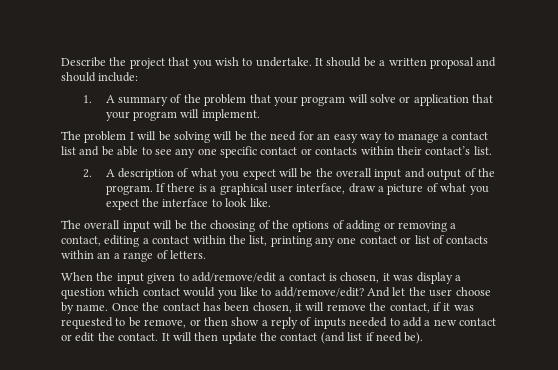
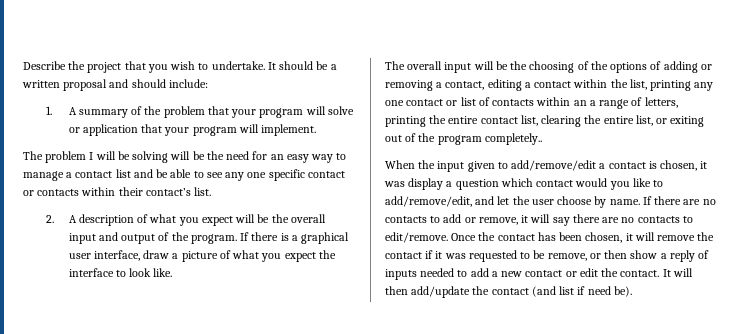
- The overall input will be the choosing of the options of adding or removing a contact, editing a contact within the list, printing any one contact or list of contacts within an a range of letters.
+ The overall input will be the choosing of the options of adding or removing a contact, editing a contact within the list, printing any one contact or list of contacts within an a range of letters, printing the entire contact list, clearing the entire list, or exiting out of the program completely..
- When the input given to add/remove/edit a contact is chosen, it was display a question which contact would you like to add/remove/edit? And let the user choose by name.
+ When the input given to add/remove/edit a contact is chosen, it was display a question which contact would you like to add/remove/edit, and let the user choose by name.
+ If there are no contacts to add or remove, it will say there are no contacts to edit/remove.
- Once the contact has been chosen, it will remove the contact, if it was requested to be remove, or then show a reply of inputs needed to add a new contact or edit the contact.
+ Once the contact has been chosen, it will remove the contact if it was requested to be remove, or then show a reply of inputs needed to add a new contact or edit the contact.
- It will then update the contact (and list if need be).
+ It will then add/update the contact (and list if need be).

